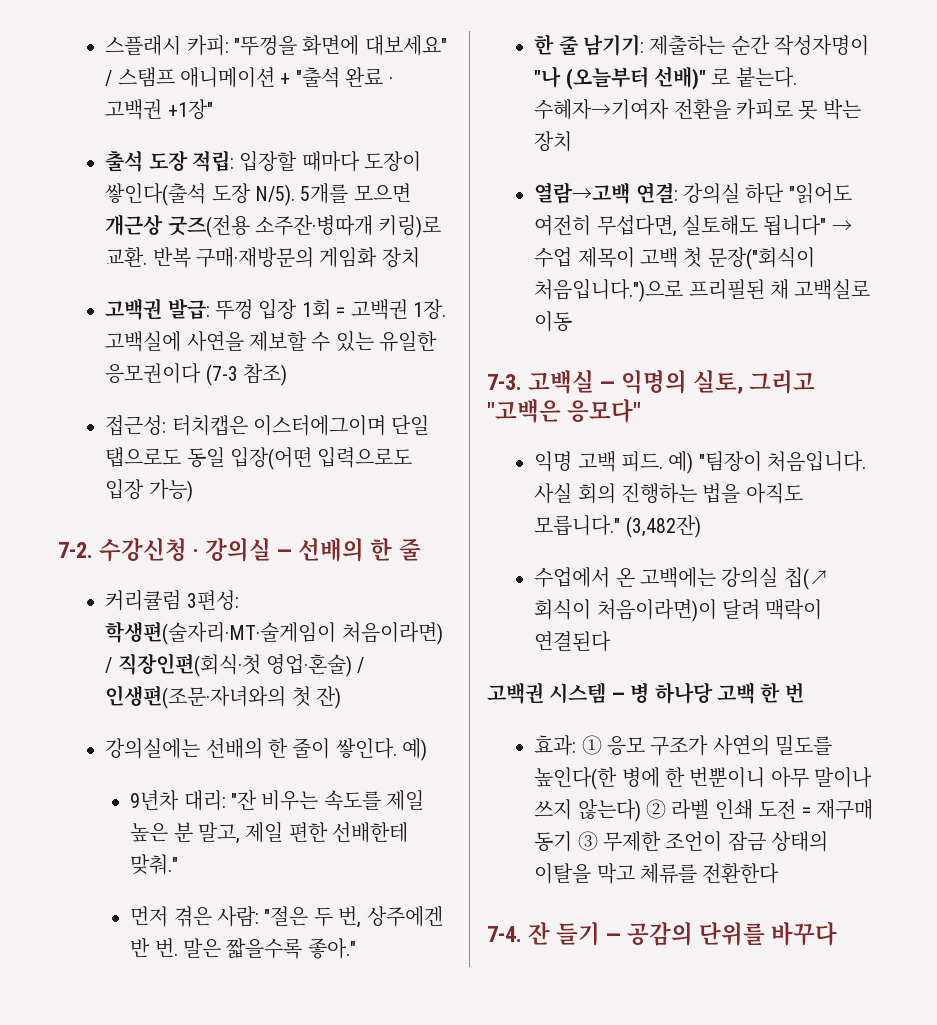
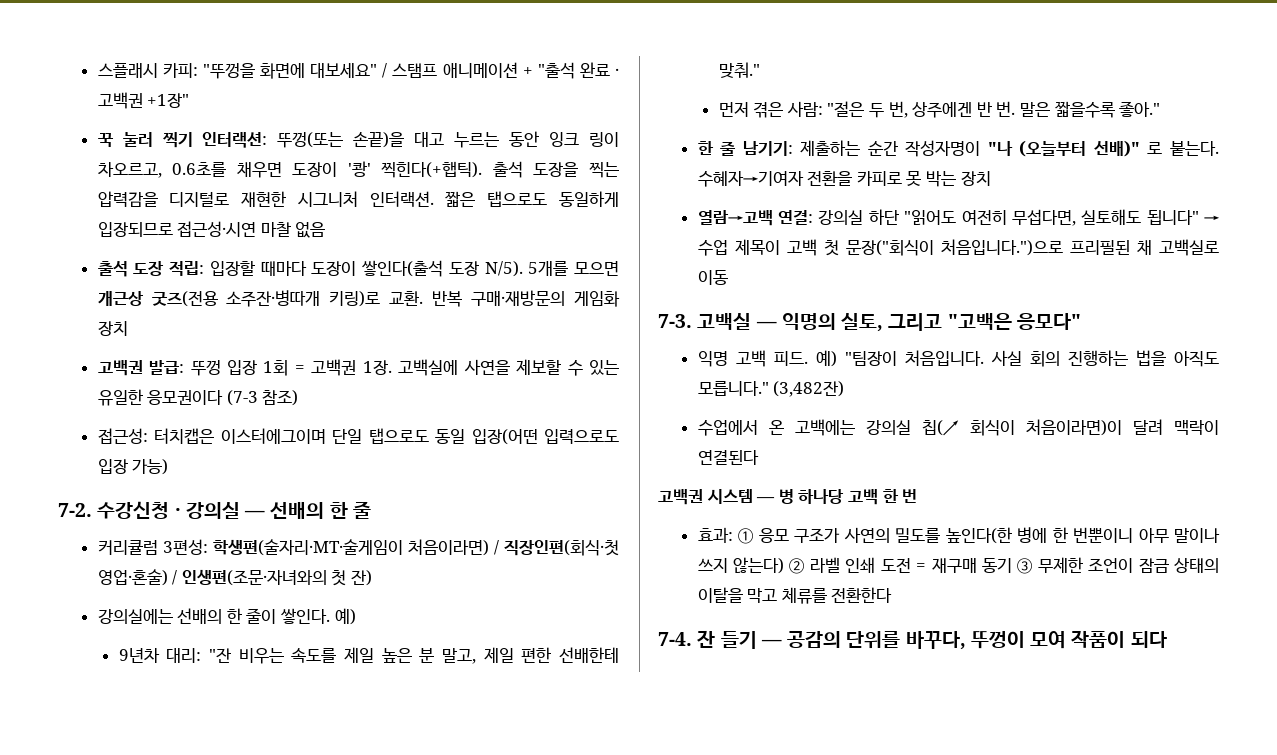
+ 꾹 눌러 찍기 인터랙션: 뚜껑(또는 손끝)을 대고 누르는 동안 잉크 링이 차오르고, 0.6초를 채우면 도장이 '쾅' 찍힌다(+햅틱). 출석 도장을 찍는 압력감을 디지털로 재현한 시그니처 인터랙션. 짧은 탭으로도 동일하게 입장되므로 접근성·시연 마찰 없음
- 잔 들기 — 공감의 단위를 바꾸다
+ 잔 들기 — 공감의 단위를 바꾸다, 뚜껑이 모여 작품이 되다

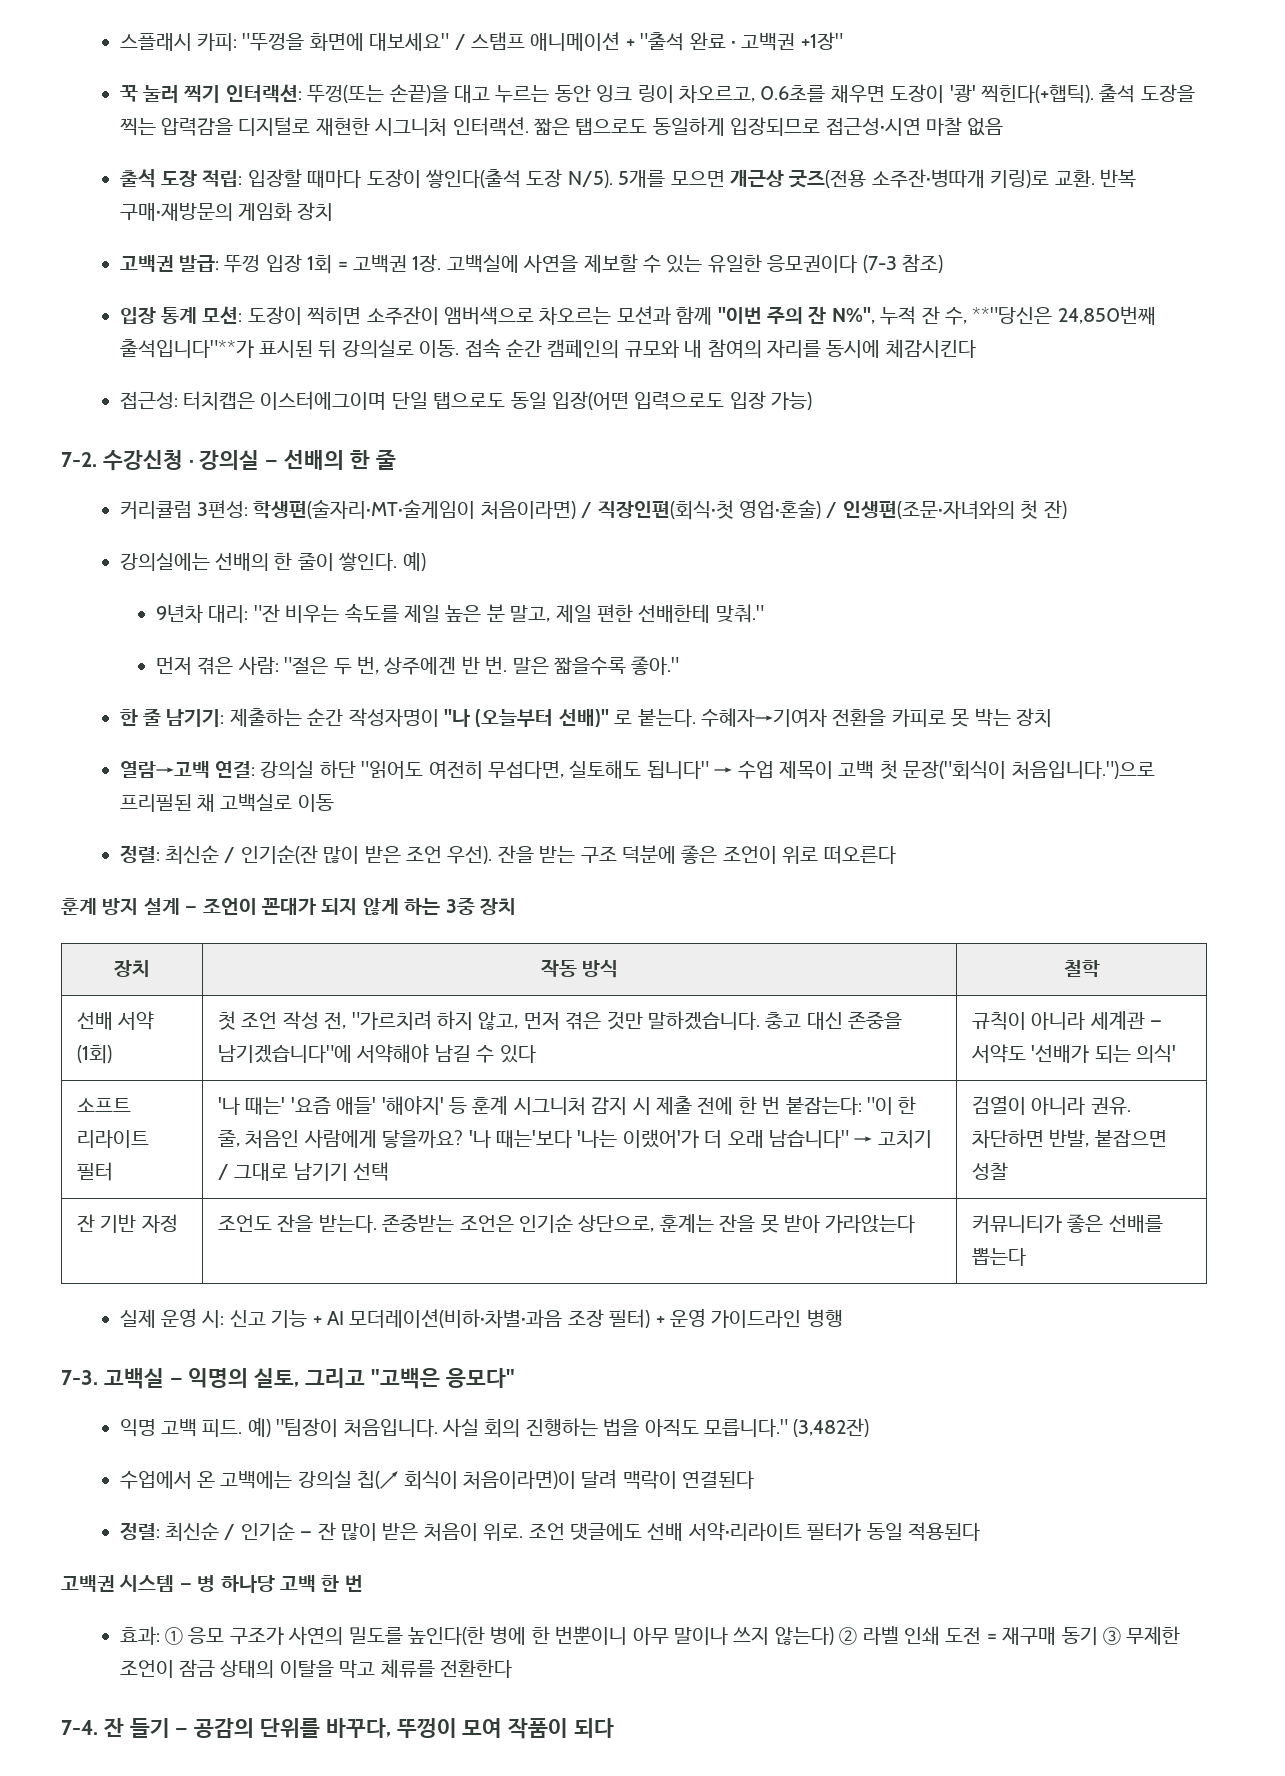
+ 입장 통계 모션: 도장이 찍히면 소주잔이 앰버색으로 차오르는 모션과 함께 "이번 주의 잔 N%", 누적 잔 수, **"당신은 24,850번째 출석입니다"**가 표시된 뒤 강의실로 이동. 접속 순간 캠페인의 규모와 내 참여의 자리를 동시에 체감시킨다
+ 정렬: 최신순 / 인기순(잔 많이 받은 조언 우선). 잔을 받는 구조 덕분에 좋은 조언이 위로 떠오른다
+ 훈계 방지 설계 — 조언이 꼰대가 되지 않게 하는 3중 장치
+ 장치 | 작동 방식 | 철학
+ 선배 서약 (1회) | 첫 조언 작성 전, "가르치려 하지 않고, 먼저 겪은 것만 말하겠습니다. 충고 대신 존중을 남기겠습니다"에 서약해야 남길 수 있다 | 규칙이 아니라 세계관 — 서약도 '선배가 되는 의식'
+ 소프트 리라이트 필터 | '나 때는' '요즘 애들' '해야지' 등 훈계 시그니처 감지 시 제출 전에 한 번 붙잡는다: "이 한 줄, 처음인 사람에게 닿을까요? '나 때는'보다 '나는 이랬어'가 더 오래 남습니다" → 고치기 / 그대로 남기기 선택 | 검열이 아니라 권유. 차단하면 반발, 붙잡으면 성찰
+ 잔 기반 자정 | 조언도 잔을 받는다. 존중받는 조언은 인기순 상단으로, 훈계는 잔을 못 받아 가라앉는다 | 커뮤니티가 좋은 선배를 뽑는다
+ 실제 운영 시: 신고 기능 + AI 모더레이션(비하·차별·과음 조장 필터) + 운영 가이드라인 병행
+ 정렬: 최신순 / 인기순 — 잔 많이 받은 처음이 위로. 조언 댓글에도 선배 서약·리라이트 필터가 동일 적용된다

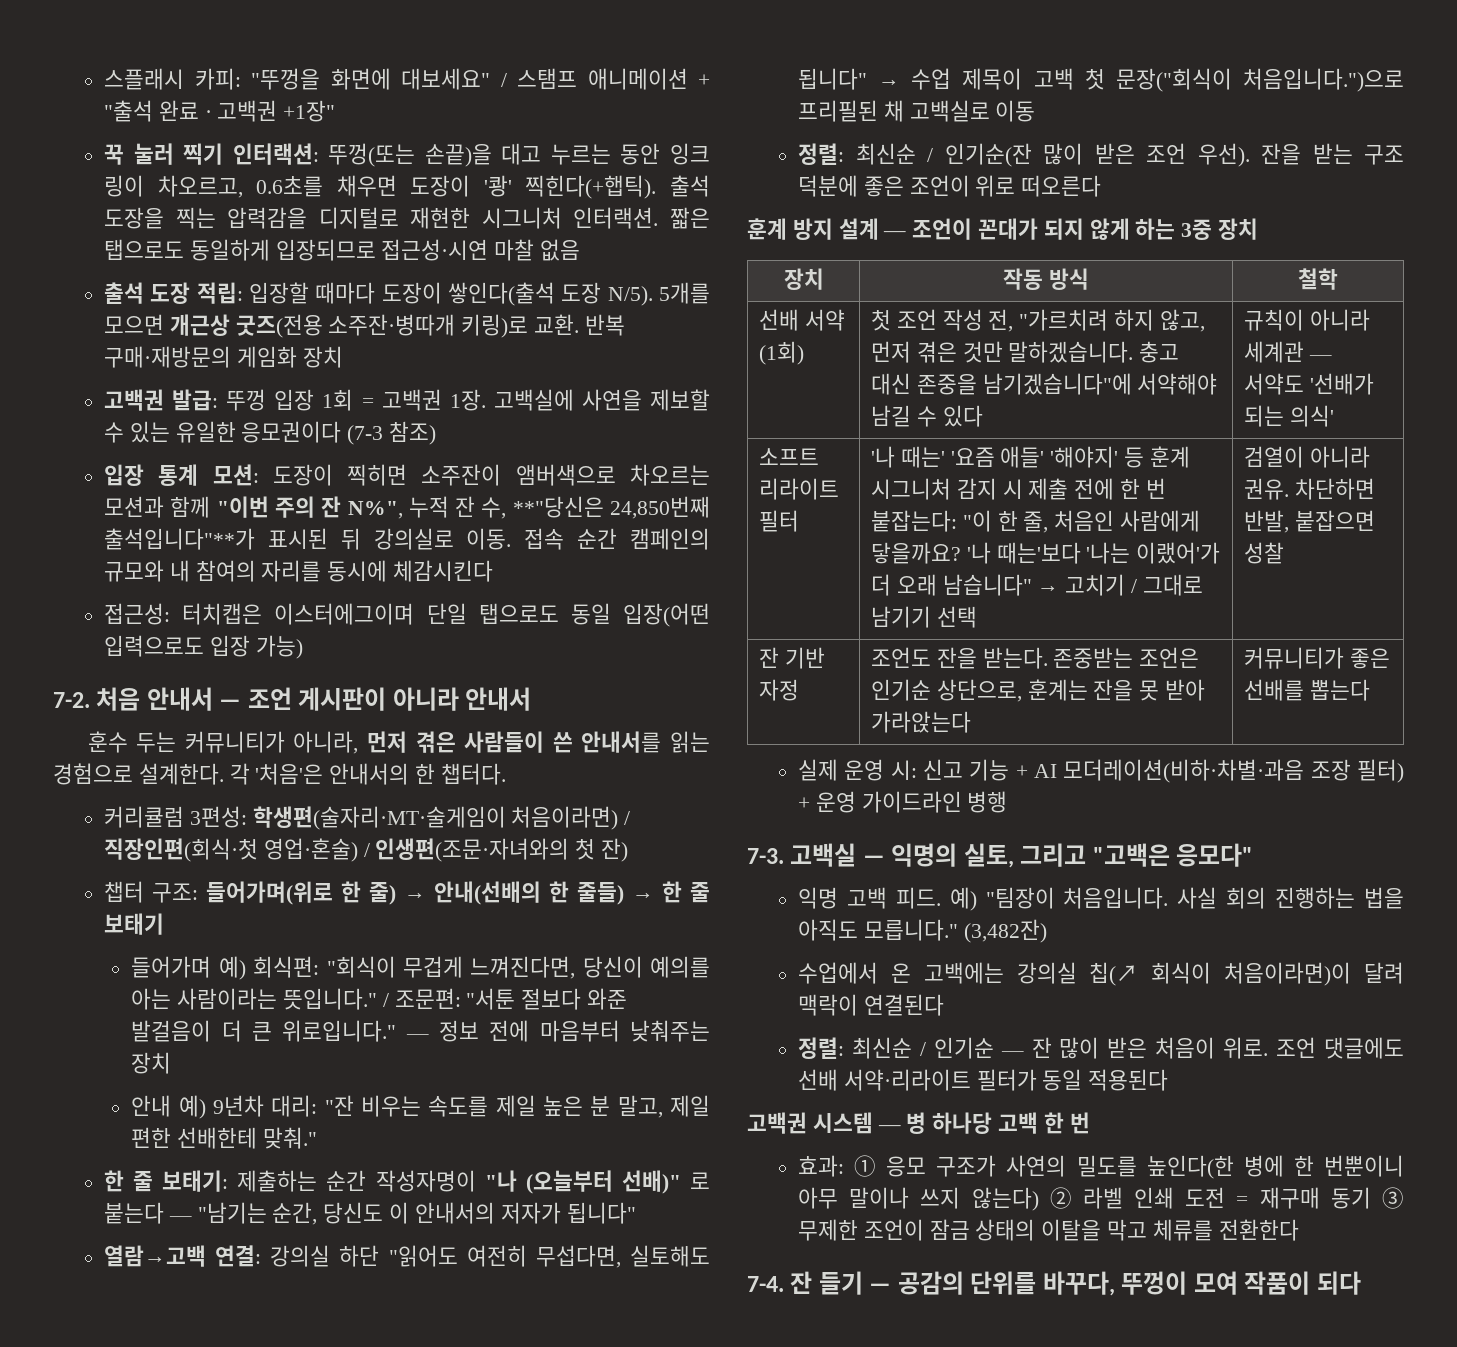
- 수강신청 · 강의실 — 선배의 한 줄
+ 처음 안내서 — 조언 게시판이 아니라 안내서
+ 훈수 두는 커뮤니티가 아니라, 먼저 겪은 사람들이 쓴 안내서를 읽는 경험으로 설계한다. 각 '처음'은 안내서의 한 챕터다.
- 강의실에는 선배의 한 줄이 쌓인다. 예)
- 9년차 대리: "잔 비우는 속도를 제일 높은 분 말고, 제일 편한 선배한테 맞춰."
+ 챕터 구조: 들어가며(위로 한 줄) → 안내(선배의 한 줄들) → 한 줄 보태기
+ 들어가며 예) 회식편: "회식이 무겁게 느껴진다면, 당신이 예의를 아는 사람이라는 뜻입니다." / 조문편: "서툰 절보다 와준 발걸음이 더 큰 위로입니다." — 정보 전에 마음부터 낮춰주는 장치
+ 안내 예) 9년차 대리: "잔 비우는 속도를 제일 높은 분 말고, 제일 편한 선배한테 맞춰."
- 먼저 겪은 사람: "절은 두 번, 상주에겐 반 번. 말은 짧을수록 좋아."
- 한 줄 남기기: 제출하는 순간 작성자명이 "나 (오늘부터 선배)" 로 붙는다. 수혜자→기여자 전환을 카피로 못 박는 장치
+ 한 줄 보태기: 제출하는 순간 작성자명이 "나 (오늘부터 선배)" 로 붙는다 — "남기는 순간, 당신도 이 안내서의 저자가 됩니다"

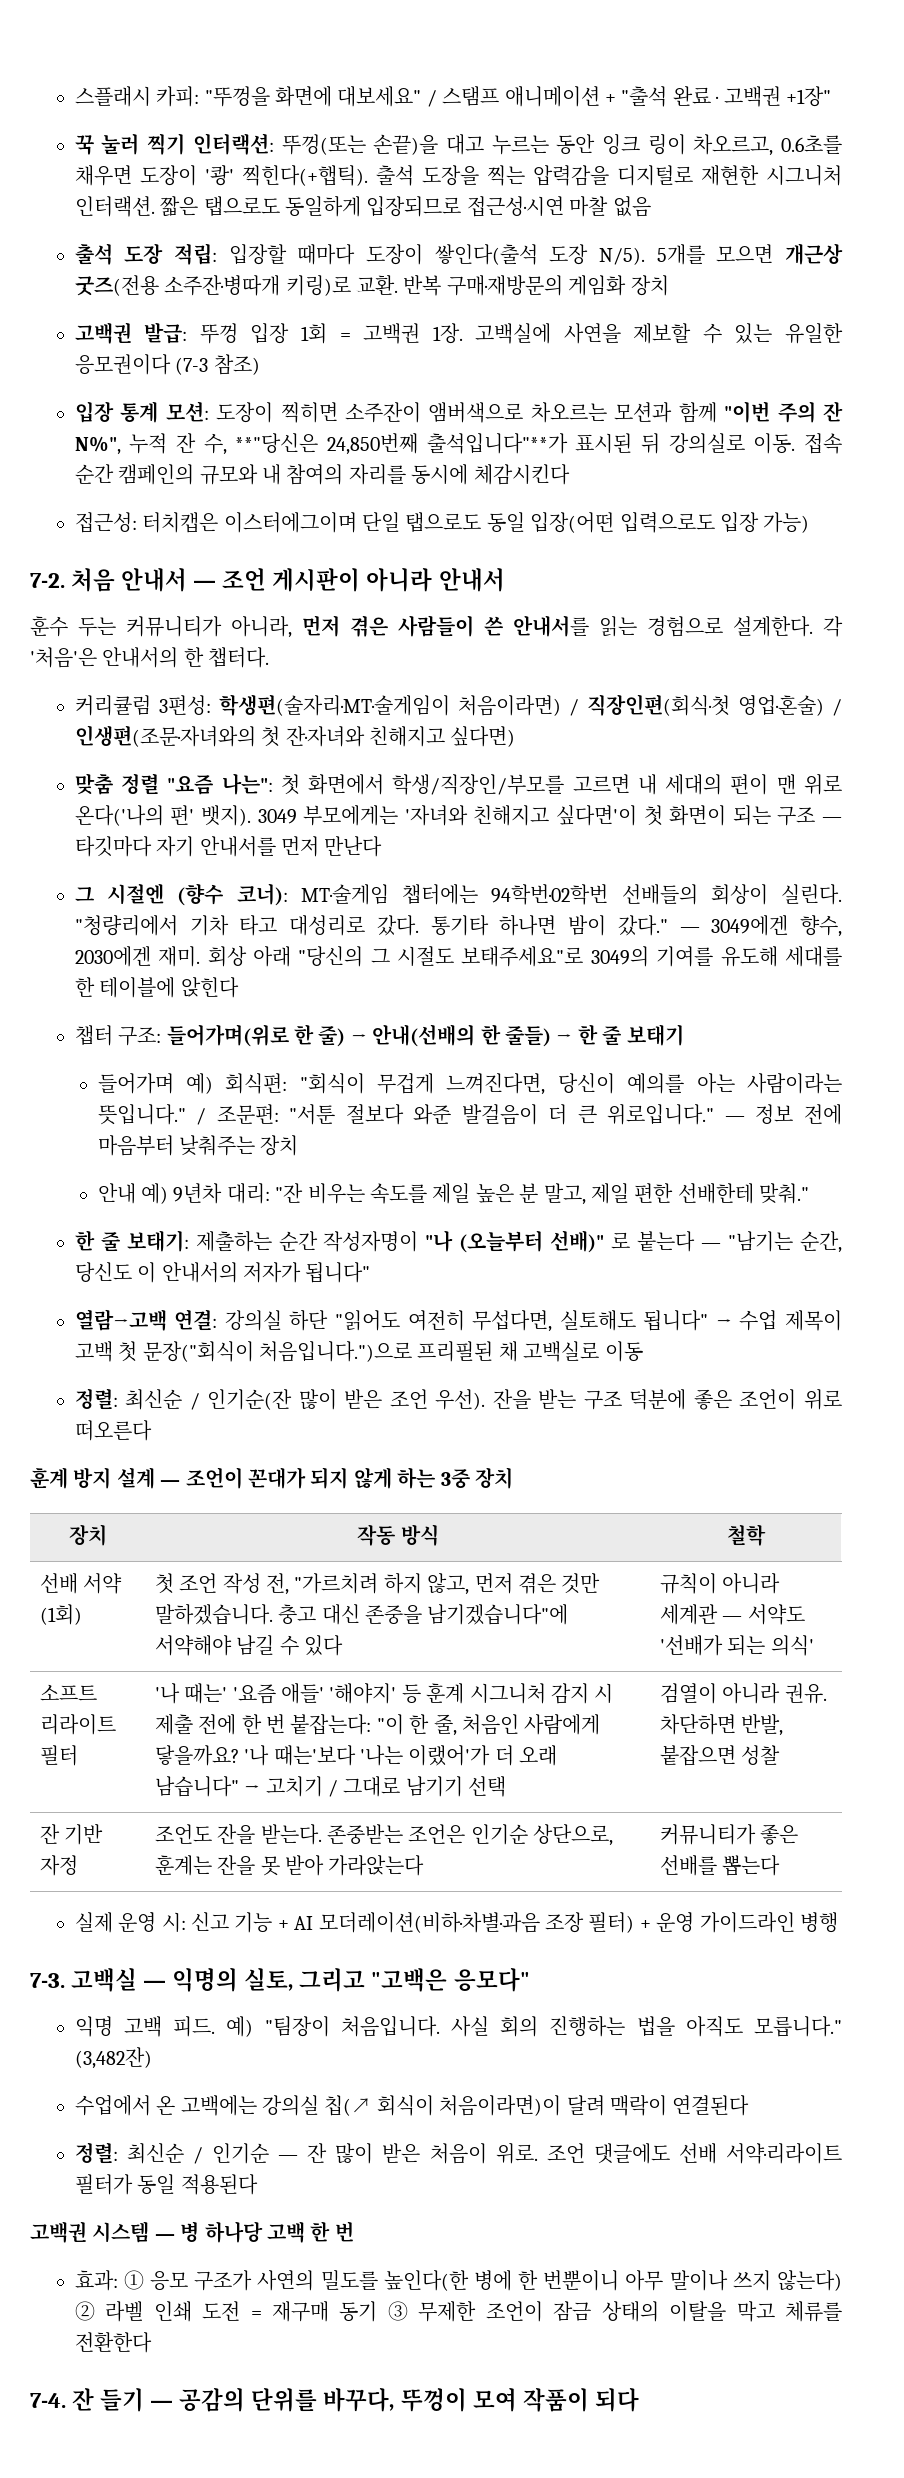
- 커리큘럼 3편성: 학생편(술자리·MT·술게임이 처음이라면) / 직장인편(회식·첫 영업·혼술) / 인생편(조문·자녀와의 첫 잔)
+ 커리큘럼 3편성: 학생편(술자리·MT·술게임이 처음이라면) / 직장인편(회식·첫 영업·혼술) / 인생편(조문·자녀와의 첫 잔·자녀와 친해지고 싶다면)
+ 맞춤 정렬 "요즘 나는": 첫 화면에서 학생/직장인/부모를 고르면 내 세대의 편이 맨 위로 온다('나의 편' 뱃지). 3049 부모에게는 '자녀와 친해지고 싶다면'이 첫 화면이 되는 구조 — 타깃마다 자기 안내서를 먼저 만난다
+ 그 시절엔 (향수 코너): MT·술게임 챕터에는 94학번·02학번 선배들의 회상이 실린다. "청량리에서 기차 타고 대성리로 갔다. 통기타 하나면 밤이 갔다." — 3049에겐 향수, 2030에겐 재미. 회상 아래 "당신의 그 시절도 보태주세요"로 3049의 기여를 유도해 세대를 한 테이블에 앉힌다

